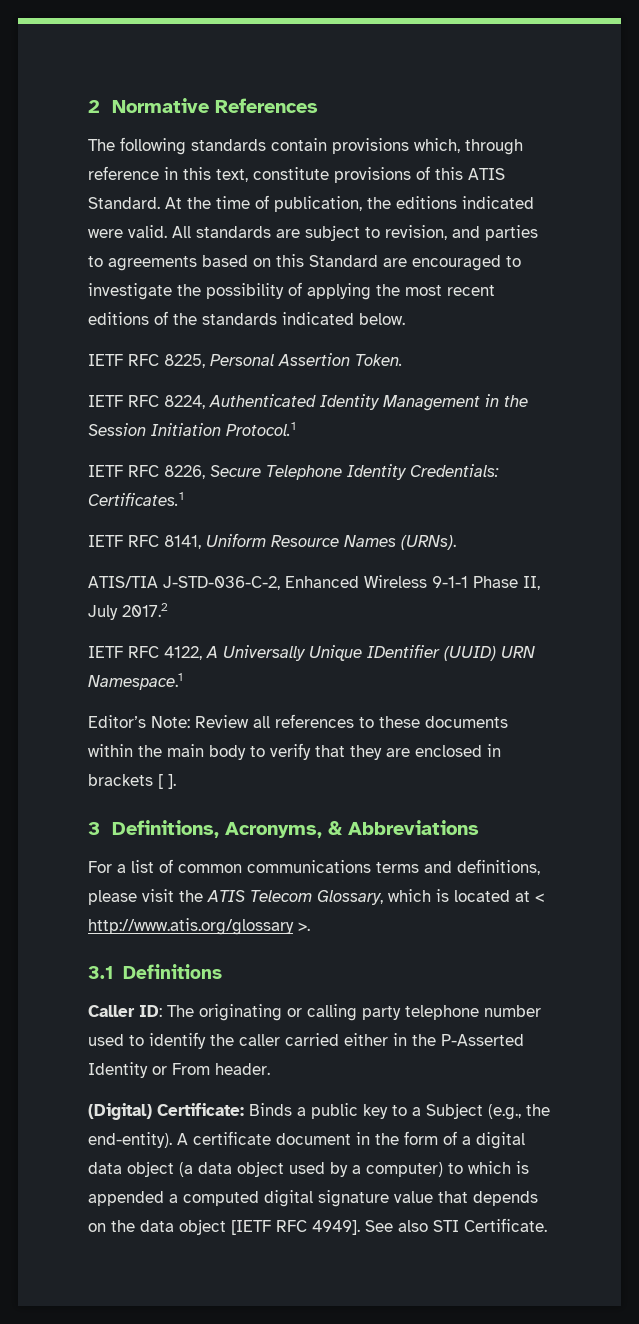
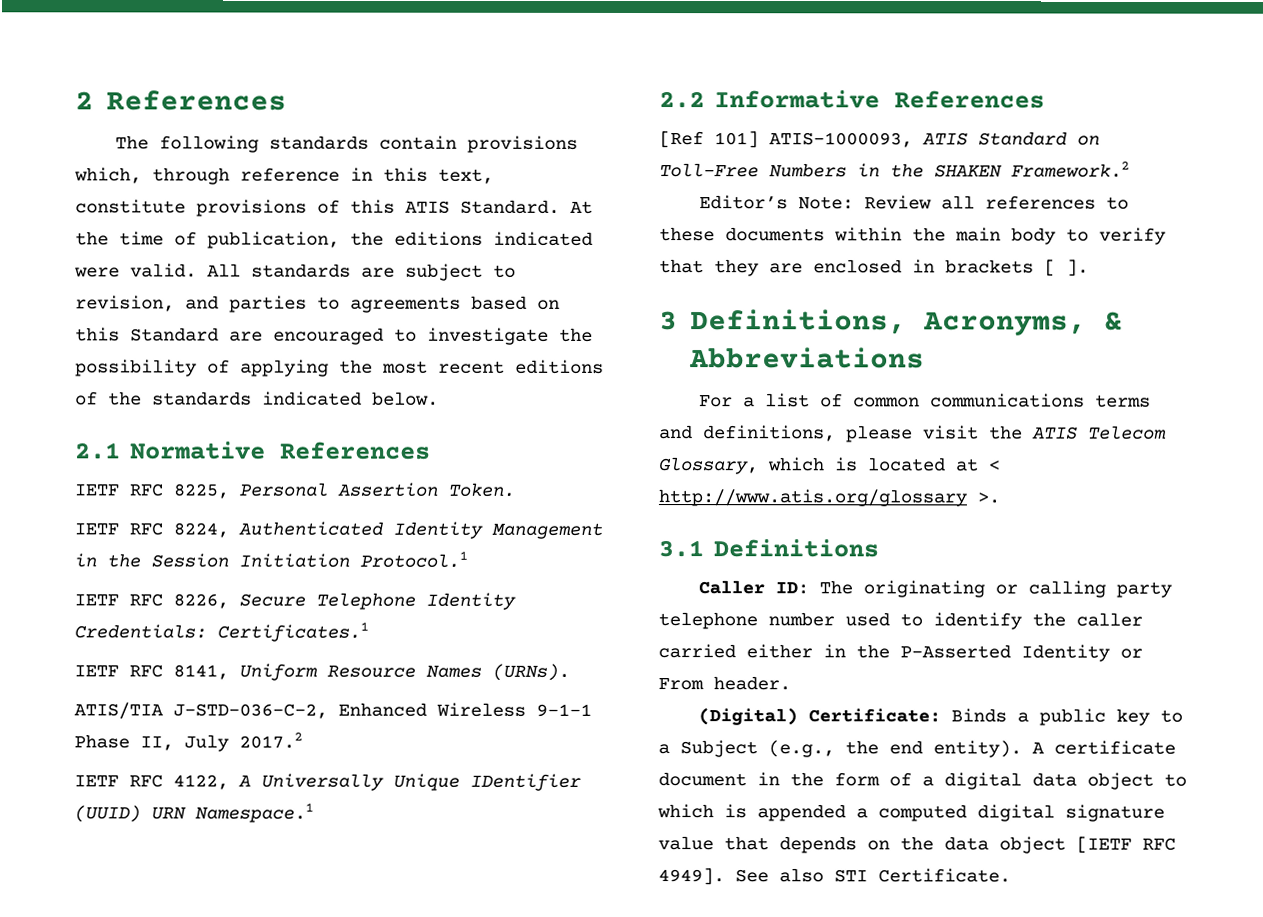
- 2 Normative References
+ 2 References
+ 2.1 Normative References
+ 2.2 Informative References
+ [Ref 101] ATIS-1000093, ATIS Standard on Toll-Free Numbers in the SHAKEN Framework.2
- (Digital) Certificate: Binds a public key to a Subject (e.g., the end-entity).
+ (Digital) Certificate: Binds a public key to a Subject (e.g., the end entity).
- A certificate document in the form of a digital data object (a data object used by a computer) to which is appended a computed digital signature value that depends on the data object [IETF RFC 4949].
+ A certificate document in the form of a digital data object to which is appended a computed digital signature value that depends on the data object [IETF RFC 4949].

